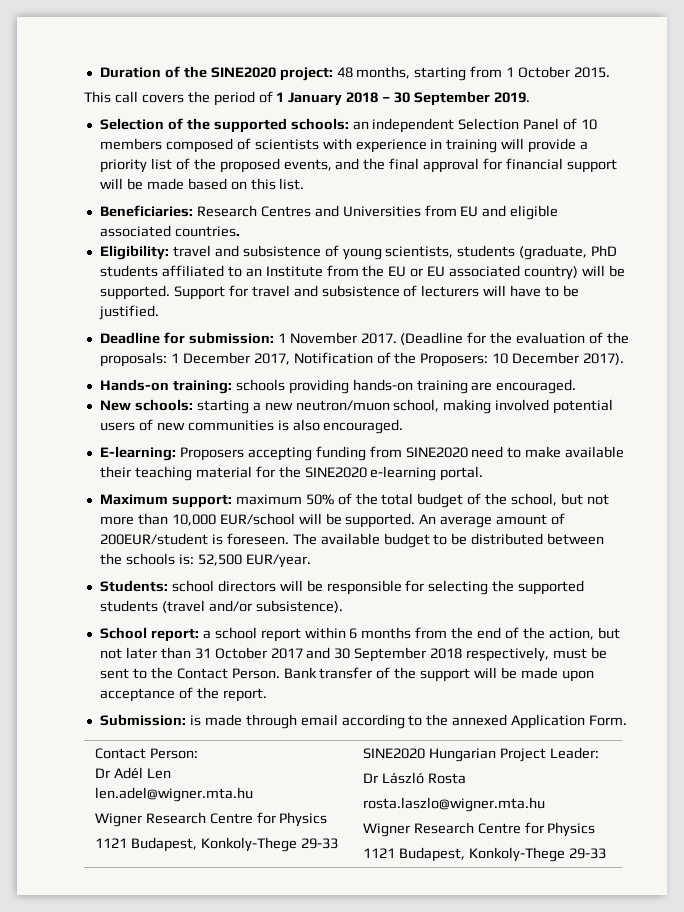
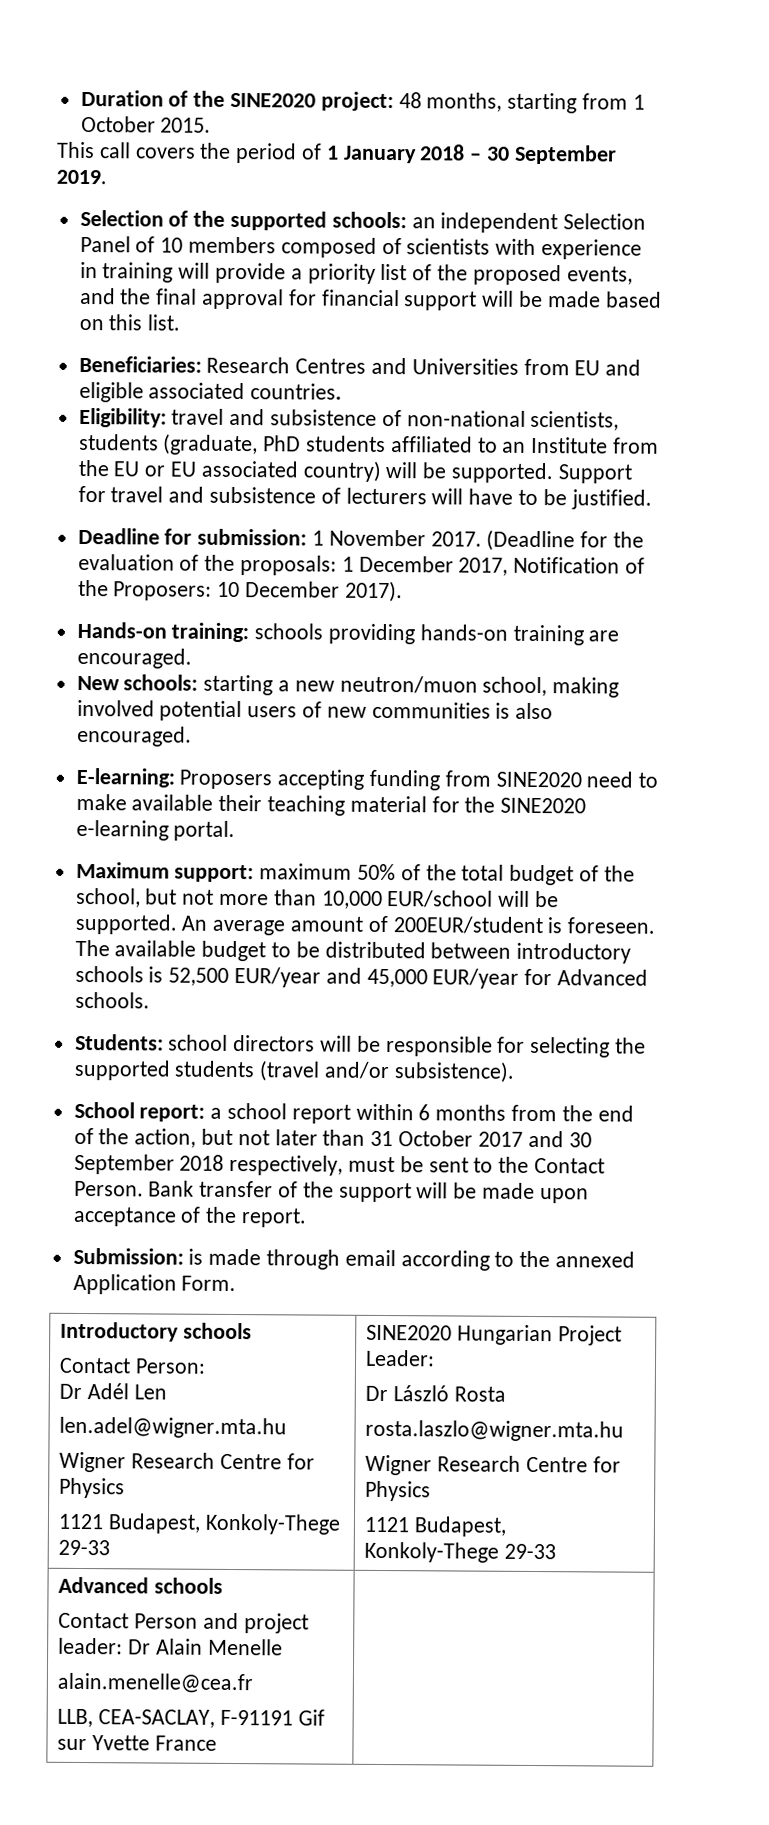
- Eligibility: travel and subsistence of young scientists, students (graduate, PhD students affiliated to an Institute from the EU or EU associated country) will be supported.
+ Eligibility: travel and subsistence of non-national scientists, students (graduate, PhD students affiliated to an Institute from the EU or EU associated country) will be supported.
- The available budget to be distributed between the schools is: 52,500 EUR/year.
+ The available budget to be distributed between introductory schools is 52,500 EUR/year and 45,000 EUR/year for Advanced schools.
+ Introductory schools
+ Advanced schools
+ Contact Person and project leader: Dr Alain Menelle
+ alain.menelle@cea.fr
+ LLB, CEA-SACLAY, F-91191 Gif sur Yvette France |

